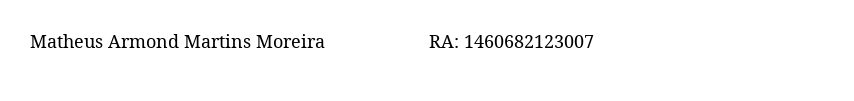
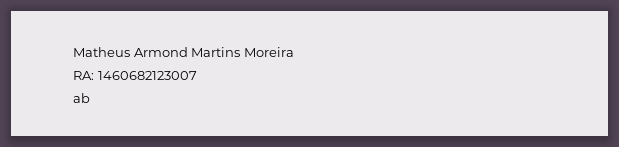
+ ab

